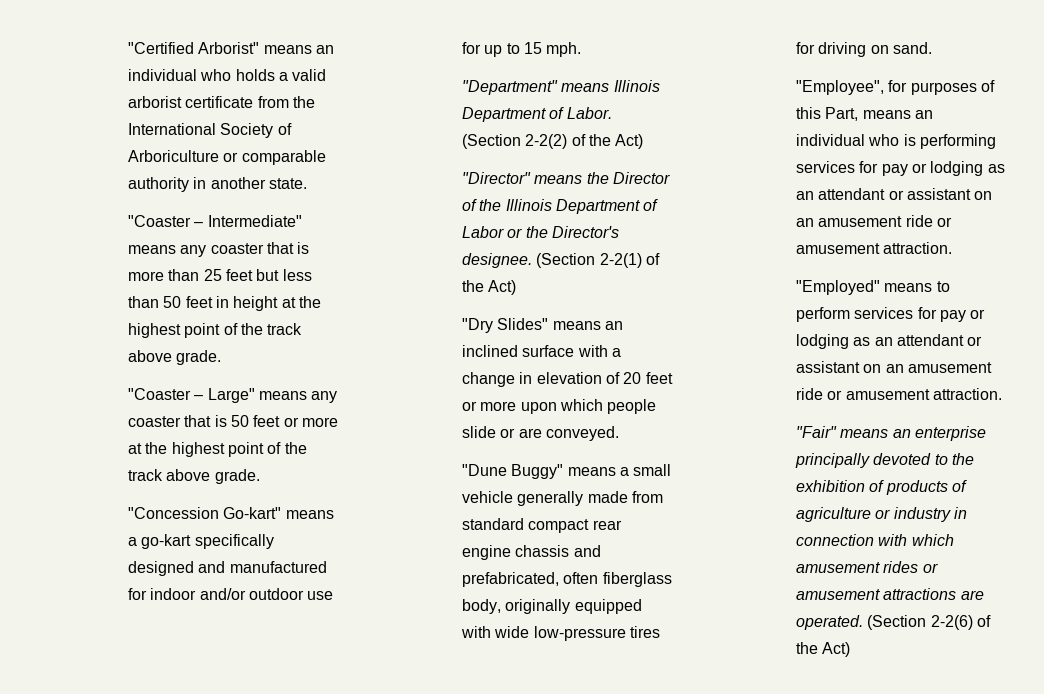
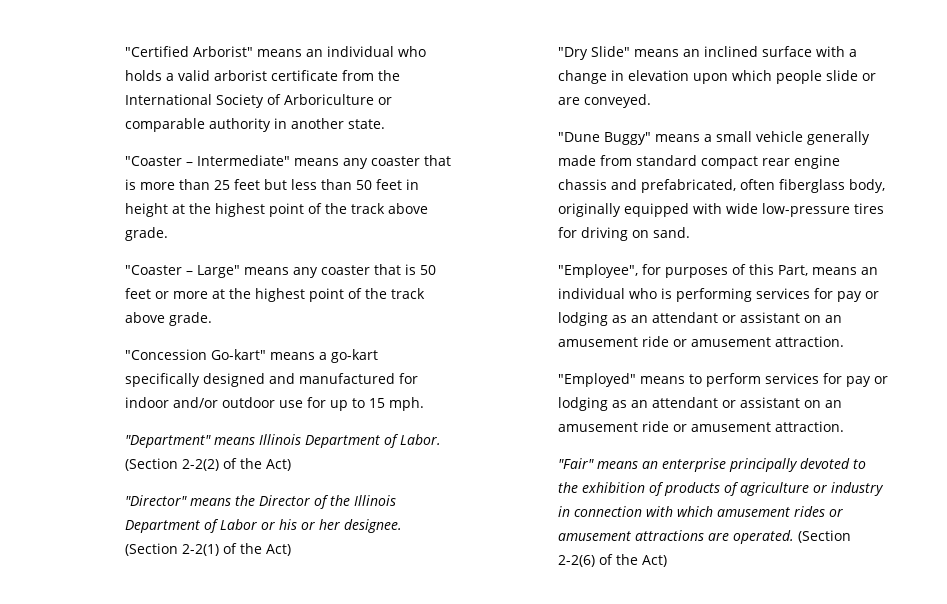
- "Director" means the Director of the Illinois Department of Labor or the Director's designee.
+ "Director" means the Director of the Illinois Department of Labor or his or her designee.
- "Dry Slides" means an inclined surface with a change in elevation of 20 feet or more upon which people slide or are conveyed.
+ "Dry Slide" means an inclined surface with a change in elevation upon which people slide or are conveyed.

